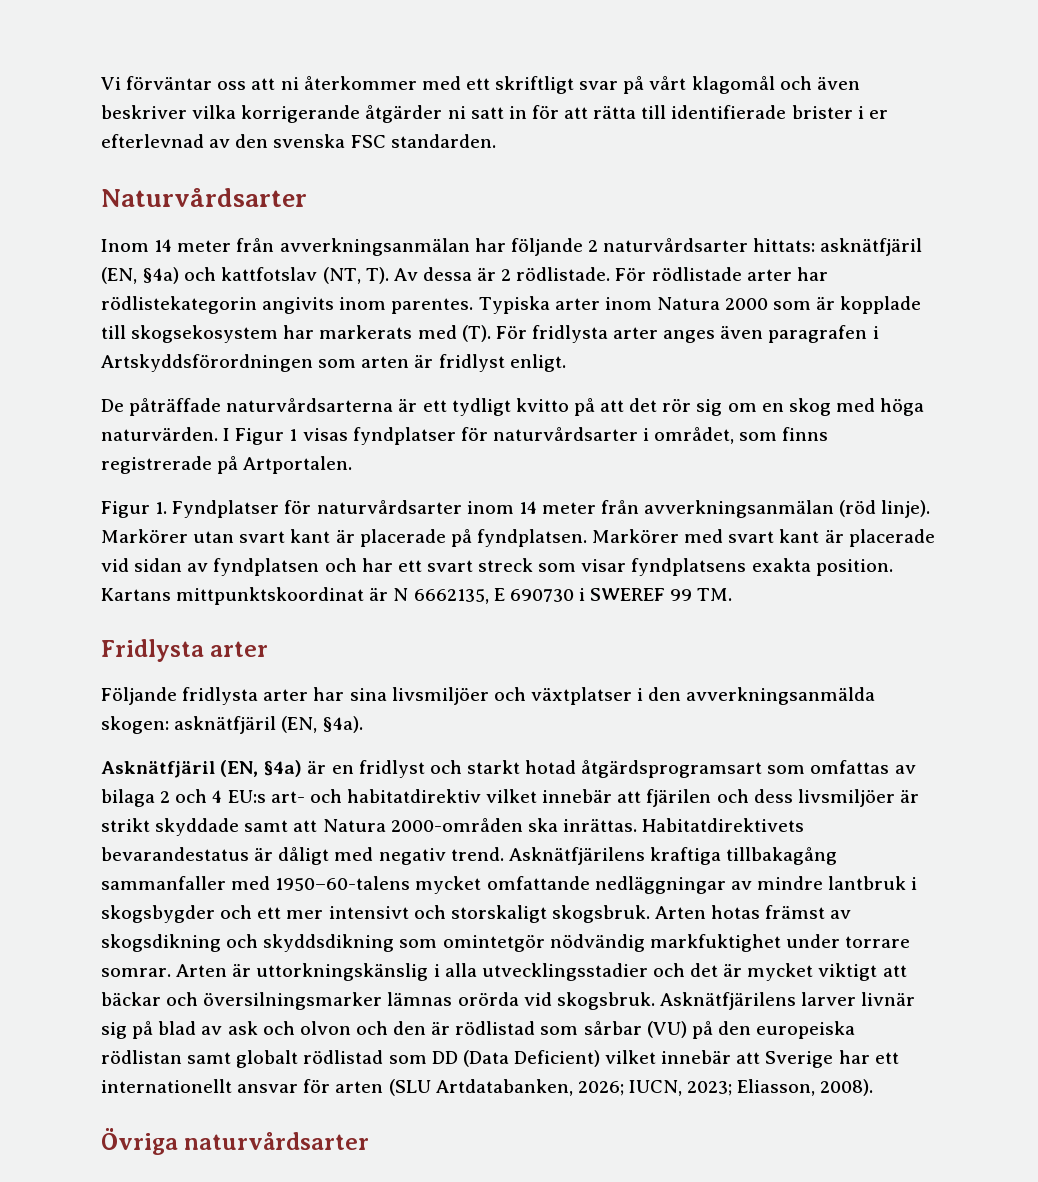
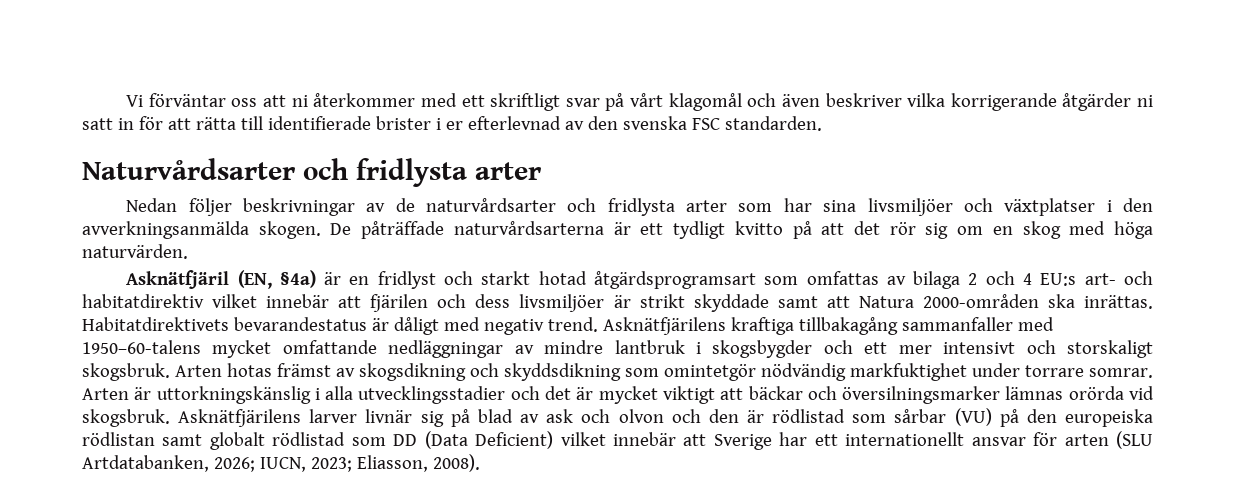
- Naturvårdsarter
- Inom 14 meter från avverkningsanmälan har följande 2 naturvårdsarter hittats: asknätfjäril (EN, §4a) och kattfotslav (NT, T). Av dessa är 2 rödlistade. För rödlistade arter har rödlistekategorin angivits inom parentes. Typiska arter inom Natura 2000 som är kopplade till skogsekosystem har markerats med (T). För fridlysta arter anges även paragrafen i Artskyddsförordningen som arten är fridlyst enligt.
- De påträffade naturvårdsarterna är ett tydligt kvitto på att det rör sig om en skog med höga naturvärden. I Figur 1 visas fyndplatser för naturvårdsarter i området, som finns registrerade på Artportalen.
- Figur 1. Fyndplatser för naturvårdsarter inom 14 meter från avverkningsanmälan (röd linje). Markörer utan svart kant är placerade på fyndplatsen. Markörer med svart kant är placerade vid sidan av fyndplatsen och har ett svart streck som visar fyndplatsens exakta position. Kartans mittpunktskoordinat är N 6662135, E 690730 i SWEREF 99 TM.
- Fridlysta arter
- Följande fridlysta arter har sina livsmiljöer och växtplatser i den avverkningsanmälda skogen: asknätfjäril (EN, §4a).
+ Naturvårdsarter och fridlysta arter
+ Nedan följer beskrivningar av de naturvårdsarter och fridlysta arter som har sina livsmiljöer och växtplatser i den avverkningsanmälda skogen. De påträffade naturvårdsarterna är ett tydligt kvitto på att det rör sig om en skog med höga naturvärden.
- Övriga naturvårdsarter

